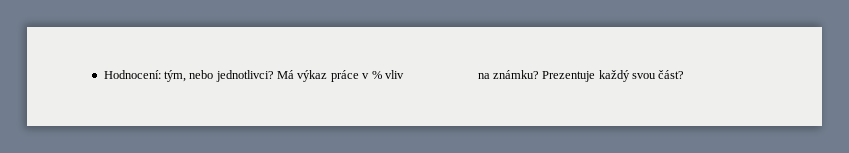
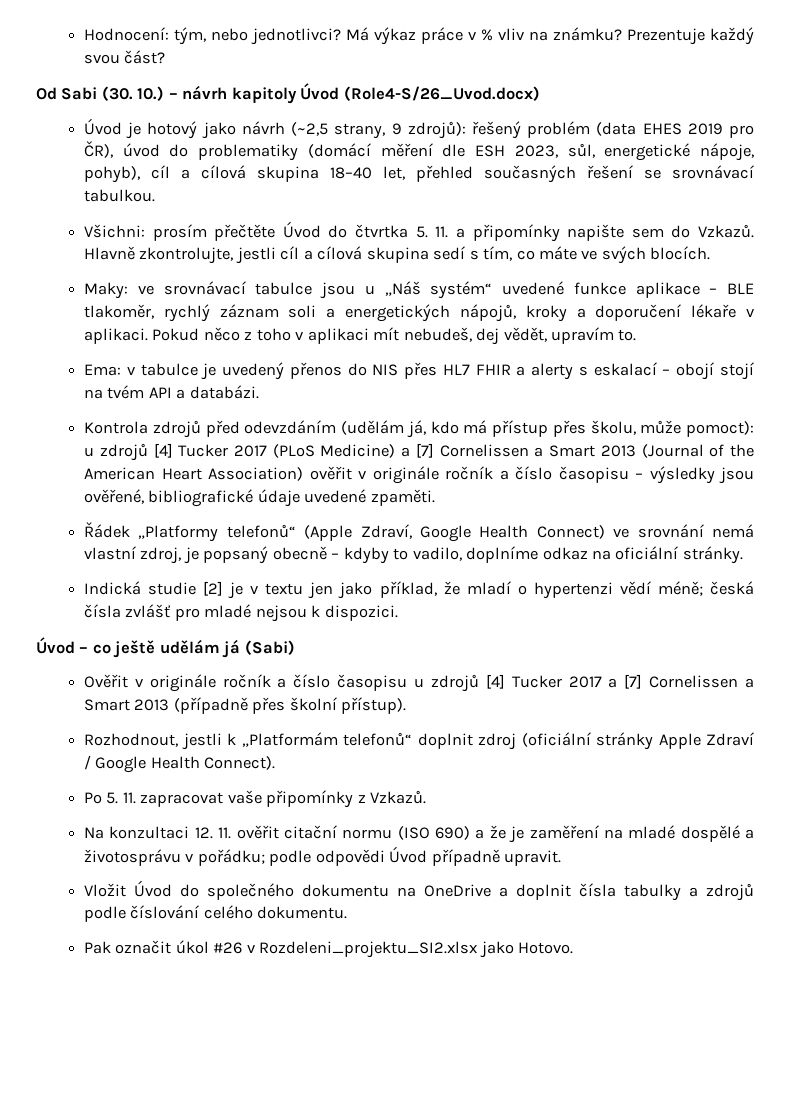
+ Od Sabi (30. 10.) – návrh kapitoly Úvod (Role4-S/26_Uvod.docx)
+ Úvod je hotový jako návrh (~2,5 strany, 9 zdrojů): řešený problém (data EHES 2019 pro ČR), úvod do problematiky (domácí měření dle ESH 2023, sůl, energetické nápoje, pohyb), cíl a cílová skupina 18–40 let, přehled současných řešení se srovnávací tabulkou.
+ Všichni: prosím přečtěte Úvod do čtvrtka 5. 11. a připomínky napište sem do Vzkazů. Hlavně zkontrolujte, jestli cíl a cílová skupina sedí s tím, co máte ve svých blocích.
+ Maky: ve srovnávací tabulce jsou u „Náš systém“ uvedené funkce aplikace – BLE tlakoměr, rychlý záznam soli a energetických nápojů, kroky a doporučení lékaře v aplikaci. Pokud něco z toho v aplikaci mít nebudeš, dej vědět, upravím to.
+ Ema: v tabulce je uvedený přenos do NIS přes HL7 FHIR a alerty s eskalací – obojí stojí na tvém API a databázi.
+ Kontrola zdrojů před odevzdáním (udělám já, kdo má přístup přes školu, může pomoct): u zdrojů [4] Tucker 2017 (PLoS Medicine) a [7] Cornelissen a Smart 2013 (Journal of the American Heart Association) ověřit v originále ročník a číslo časopisu – výsledky jsou ověřené, bibliografické údaje uvedené zpaměti.
+ Řádek „Platformy telefonů“ (Apple Zdraví, Google Health Connect) ve srovnání nemá vlastní zdroj, je popsaný obecně – kdyby to vadilo, doplníme odkaz na oficiální stránky.
+ Indická studie [2] je v textu jen jako příklad, že mladí o hypertenzi vědí méně; česká čísla zvlášť pro mladé nejsou k dispozici.
+ Úvod – co ještě udělám já (Sabi)
+ Ověřit v originále ročník a číslo časopisu u zdrojů [4] Tucker 2017 a [7] Cornelissen a Smart 2013 (případně přes školní přístup).
+ Rozhodnout, jestli k „Platformám telefonů“ doplnit zdroj (oficiální stránky Apple Zdraví / Google Health Connect).
+ Po 5. 11. zapracovat vaše připomínky z Vzkazů.
+ Na konzultaci 12. 11. ověřit citační normu (ISO 690) a že je zaměření na mladé dospělé a životosprávu v pořádku; podle odpovědi Úvod případně upravit.
+ Vložit Úvod do společného dokumentu na OneDrive a doplnit čísla tabulky a zdrojů podle číslování celého dokumentu.
+ Pak označit úkol #26 v Rozdeleni_projektu_SI2.xlsx jako Hotovo.

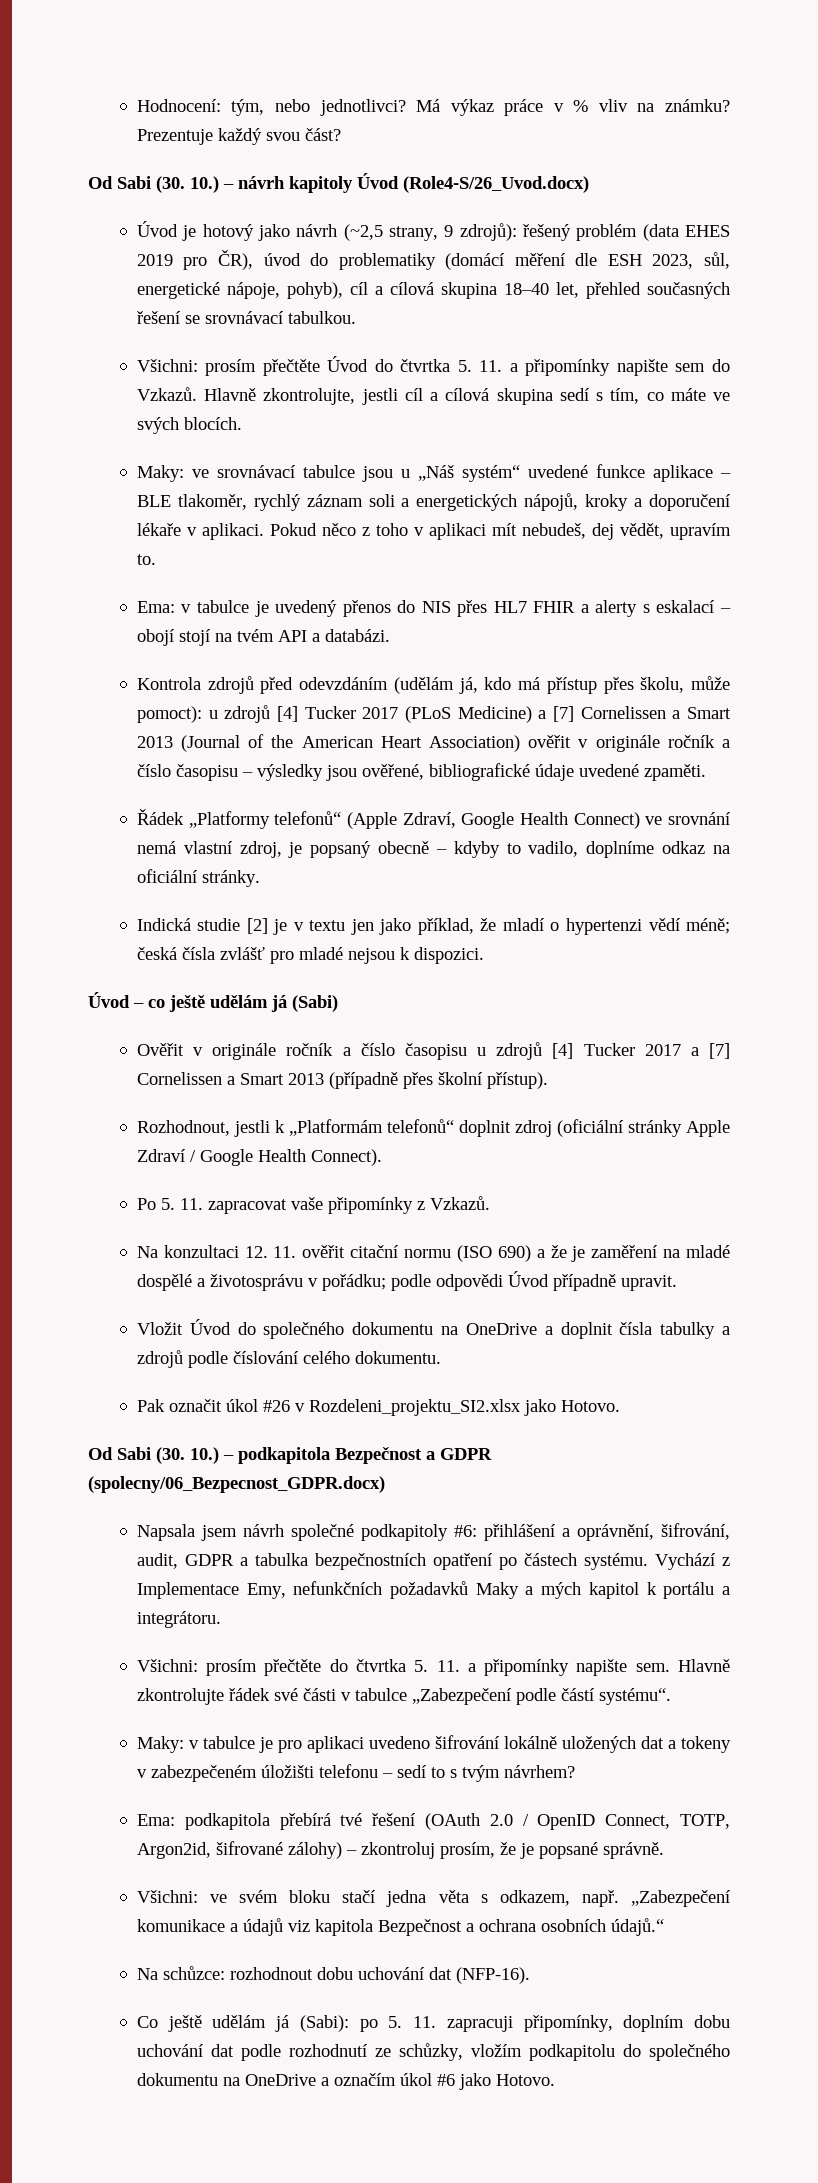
+ Od Sabi (30. 10.) – podkapitola Bezpečnost a GDPR (spolecny/06_Bezpecnost_GDPR.docx)
+ Napsala jsem návrh společné podkapitoly #6: přihlášení a oprávnění, šifrování, audit, GDPR a tabulka bezpečnostních opatření po částech systému. Vychází z Implementace Emy, nefunkčních požadavků Maky a mých kapitol k portálu a integrátoru.
+ Všichni: prosím přečtěte do čtvrtka 5. 11. a připomínky napište sem. Hlavně zkontrolujte řádek své části v tabulce „Zabezpečení podle částí systému“.
+ Maky: v tabulce je pro aplikaci uvedeno šifrování lokálně uložených dat a tokeny v zabezpečeném úložišti telefonu – sedí to s tvým návrhem?
+ Ema: podkapitola přebírá tvé řešení (OAuth 2.0 / OpenID Connect, TOTP, Argon2id, šifrované zálohy) – zkontroluj prosím, že je popsané správně.
+ Všichni: ve svém bloku stačí jedna věta s odkazem, např. „Zabezpečení komunikace a údajů viz kapitola Bezpečnost a ochrana osobních údajů.“
+ Na schůzce: rozhodnout dobu uchování dat (NFP-16).
+ Co ještě udělám já (Sabi): po 5. 11. zapracuji připomínky, doplním dobu uchování dat podle rozhodnutí ze schůzky, vložím podkapitolu do společného dokumentu na OneDrive a označím úkol #6 jako Hotovo.

